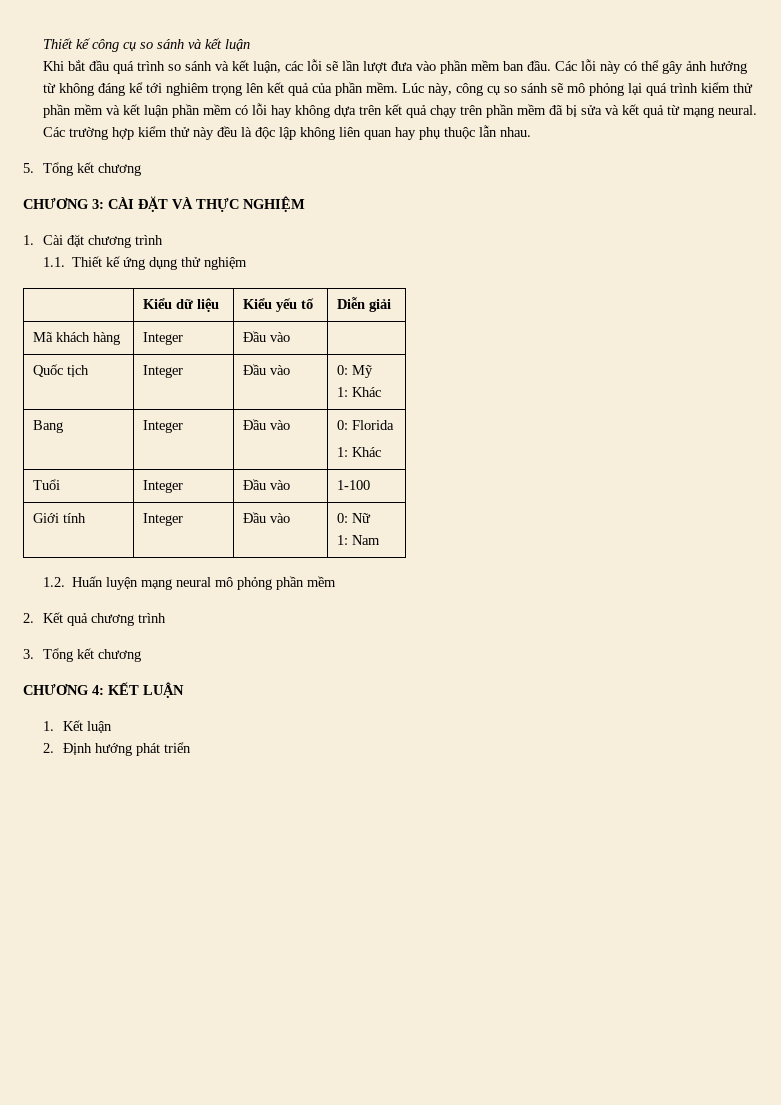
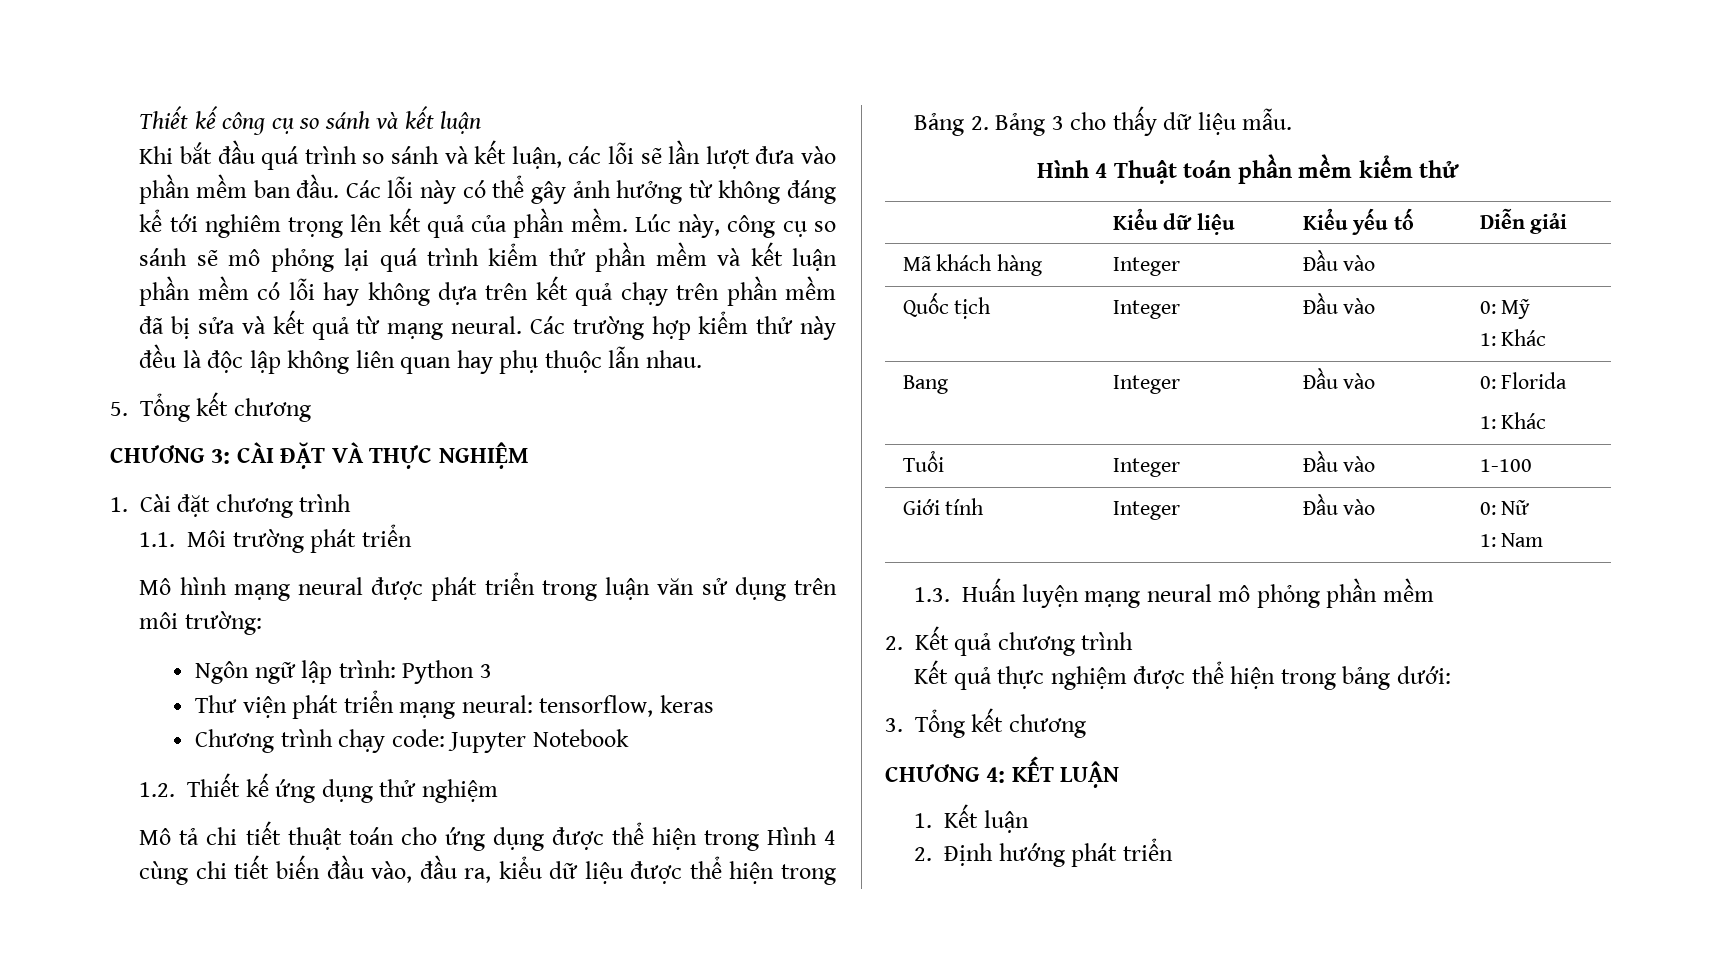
- 1.1. Thiết kế ứng dụng thử nghiệm
+ 1.1. Môi trường phát triển
+ Mô hình mạng neural được phát triển trong luận văn sử dụng trên môi trường:
+ Ngôn ngữ lập trình: Python 3
+ Thư viện phát triển mạng neural: tensorflow, keras
+ Chương trình chạy code: Jupyter Notebook
+ 1.2. Thiết kế ứng dụng thử nghiệm
+ Mô tả chi tiết thuật toán cho ứng dụng được thể hiện trong Hình 4 cùng chi tiết biến đầu vào, đầu ra, kiểu dữ liệu được thể hiện trong Bảng 2. Bảng 3 cho thấy dữ liệu mẫu.
+ Hình 4 Thuật toán phần mềm kiểm thử
- 1.2. Huấn luyện mạng neural mô phỏng phần mềm
+ 1.3. Huấn luyện mạng neural mô phỏng phần mềm
+ Kết quả thực nghiệm được thể hiện trong bảng dưới:

